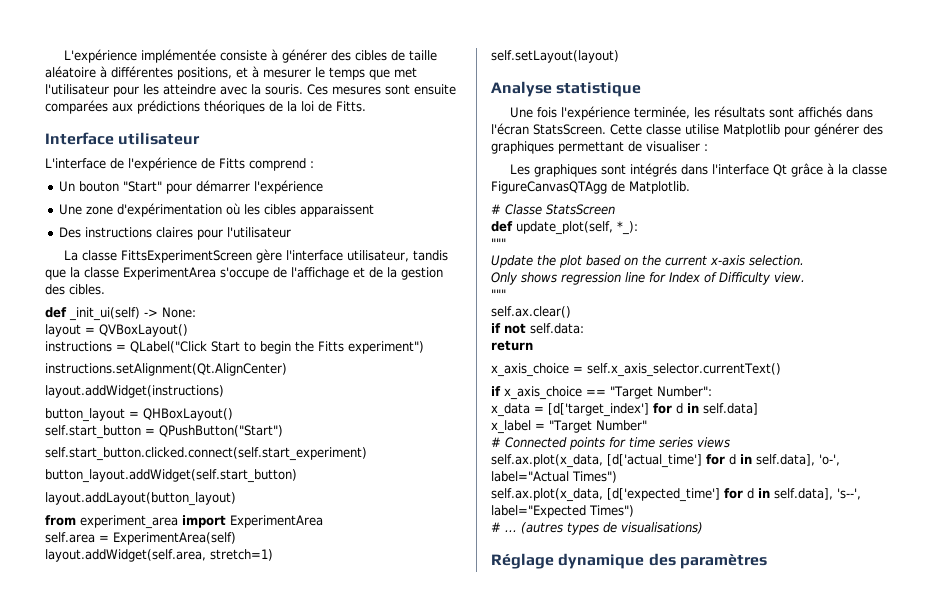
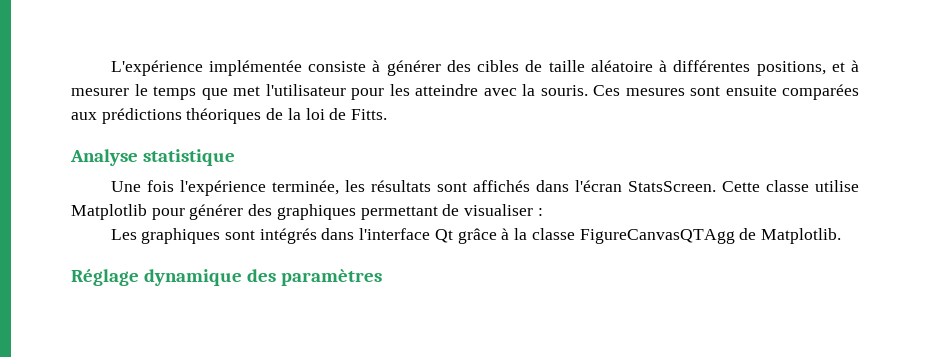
- Interface utilisateur
- L'interface de l'expérience de Fitts comprend :
- Un bouton "Start" pour démarrer l'expérience
- Une zone d'expérimentation où les cibles apparaissent
- Des instructions claires pour l'utilisateur
- La classe FittsExperimentScreen gère l'interface utilisateur, tandis que la classe ExperimentArea s'occupe de l'affichage et de la gestion des cibles.
- def _init_ui(self) -> None:
- layout = QVBoxLayout()
- instructions = QLabel("Click Start to begin the Fitts experiment")
- instructions.setAlignment(Qt.AlignCenter)
- layout.addWidget(instructions)
- button_layout = QHBoxLayout()
- self.start_button = QPushButton("Start")
- self.start_button.clicked.connect(self.start_experiment)
- button_layout.addWidget(self.start_button)
- layout.addLayout(button_layout)
- from experiment_area import ExperimentArea
- self.area = ExperimentArea(self)
- layout.addWidget(self.area, stretch=1)
- self.setLayout(layout)
- # Classe StatsScreen
- def update_plot(self, *_):
- """
- Update the plot based on the current x-axis selection.
- Only shows regression line for Index of Difficulty view.
- """
- self.ax.clear()
- if not self.data:
- return
- x_axis_choice = self.x_axis_selector.currentText()
- if x_axis_choice == "Target Number":
- x_data = [d['target_index'] for d in self.data]
- x_label = "Target Number"
- # Connected points for time series views
- self.ax.plot(x_data, [d['actual_time'] for d in self.data], 'o-', label="Actual Times")
- self.ax.plot(x_data, [d['expected_time'] for d in self.data], 's--', label="Expected Times")
- # ... (autres types de visualisations)

